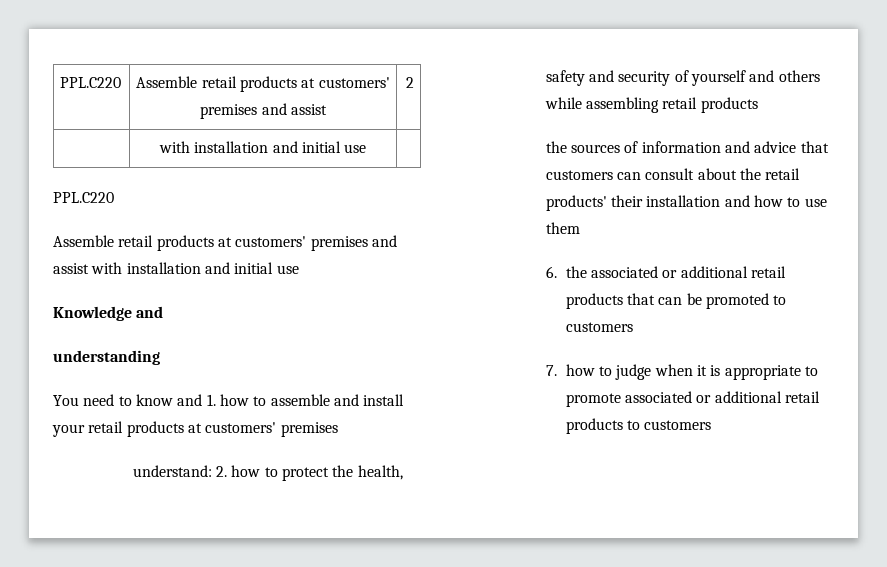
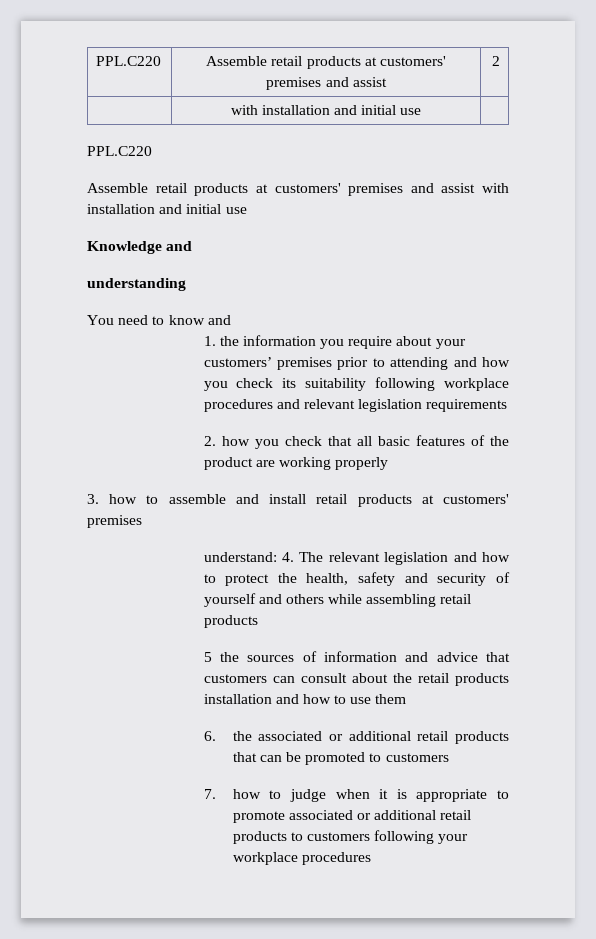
- You need to know and 1. how to assemble and install your retail products at customers' premises
+ You need to know and
+ 1. the information you require about your customers’ premises prior to attending and how you check its suitability following workplace procedures and relevant legislation requirements
+ 2. how you check that all basic features of the product are working properly
+ 3. how to assemble and install retail products at customers' premises
- understand: 2. how to protect the health, safety and security of yourself and others while assembling retail products
+ understand: 4. The relevant legislation and how to protect the health, safety and security of yourself and others while assembling retail products
- the sources of information and advice that customers can consult about the retail products' their installation and how to use them
+ 5 the sources of information and advice that customers can consult about the retail products installation and how to use them
- 7. how to judge when it is appropriate to promote associated or additional retail products to customers
+ 7. how to judge when it is appropriate to promote associated or additional retail products to customers following your workplace procedures

